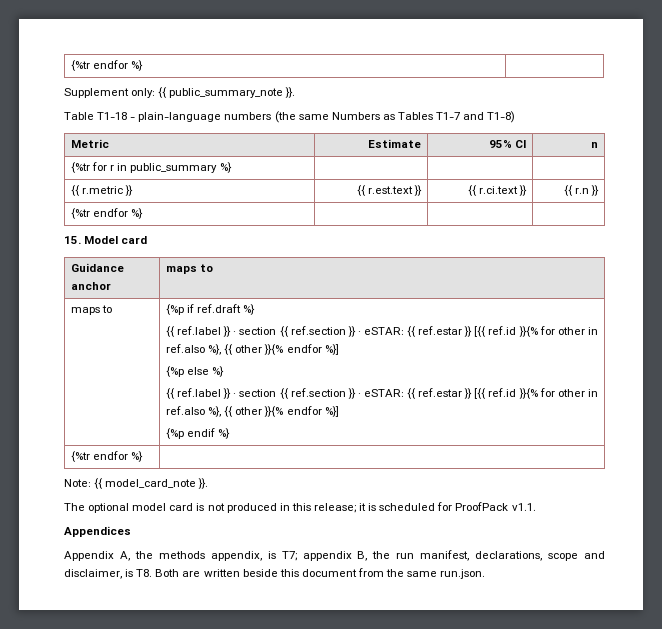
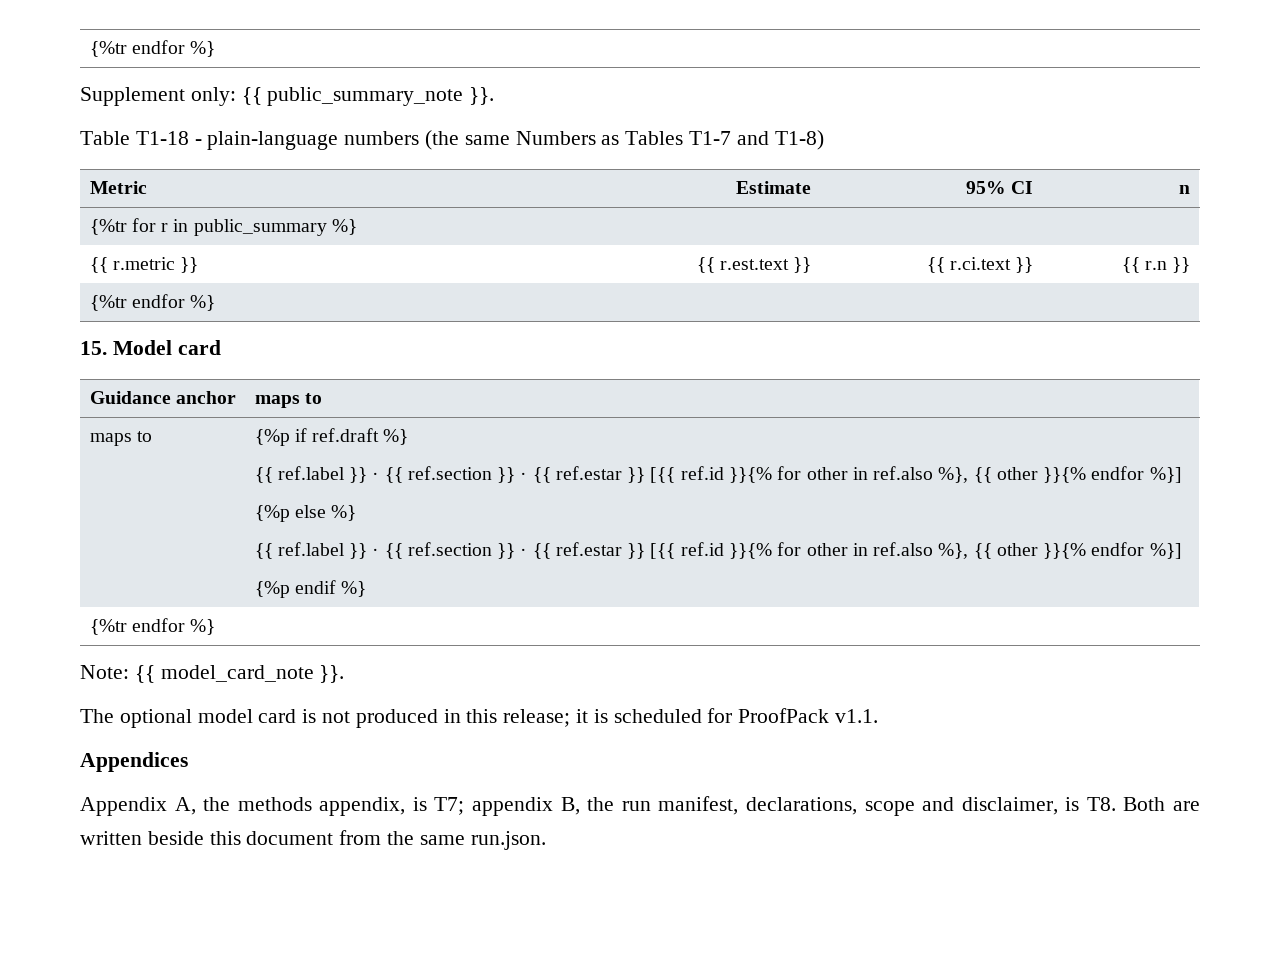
  {%p if ref.draft %}
- {{ ref.label }} · section {{ ref.section }} · eSTAR: {{ ref.estar }} [{{ ref.id }}{% for other in ref.also %}, {{ other }}{% endfor %}]
+ {{ ref.label }} · {{ ref.section }} · {{ ref.estar }} [{{ ref.id }}{% for other in ref.also %}, {{ other }}{% endfor %}]
  {%p else %}
- {{ ref.label }} · section {{ ref.section }} · eSTAR: {{ ref.estar }} [{{ ref.id }}{% for other in ref.also %}, {{ other }}{% endfor %}]
+ {{ ref.label }} · {{ ref.section }} · {{ ref.estar }} [{{ ref.id }}{% for other in ref.also %}, {{ other }}{% endfor %}]

